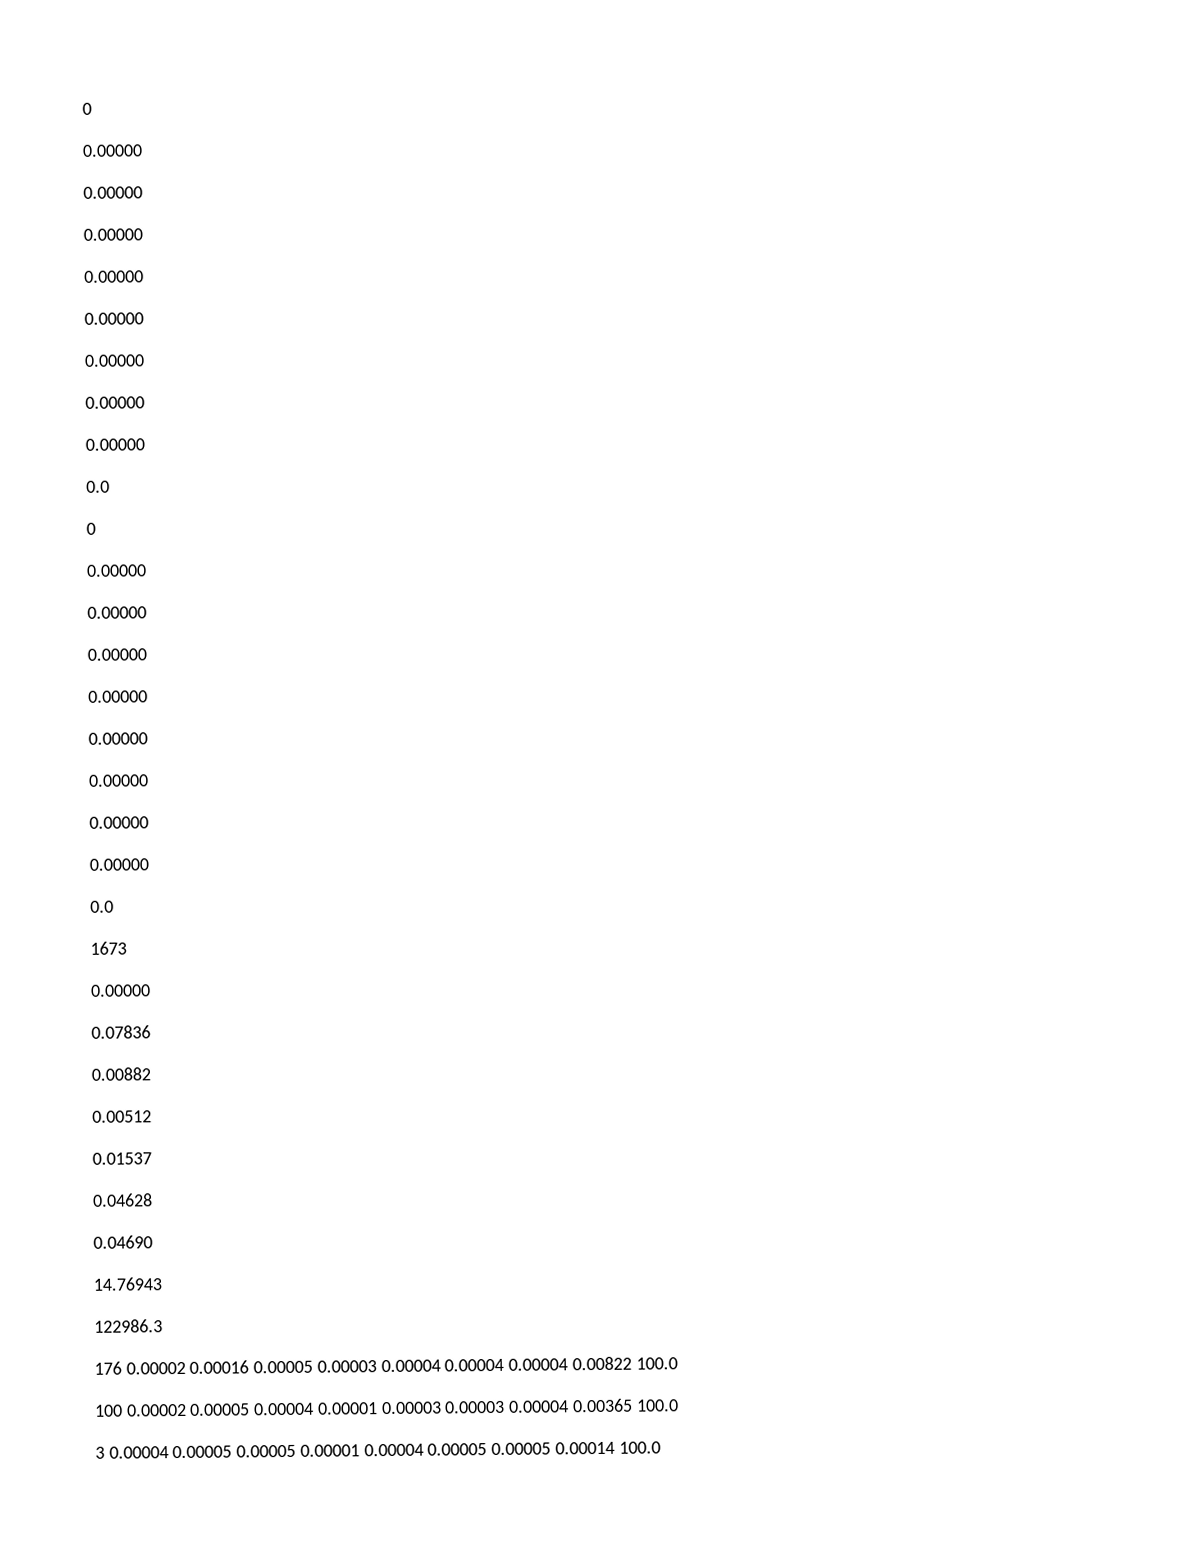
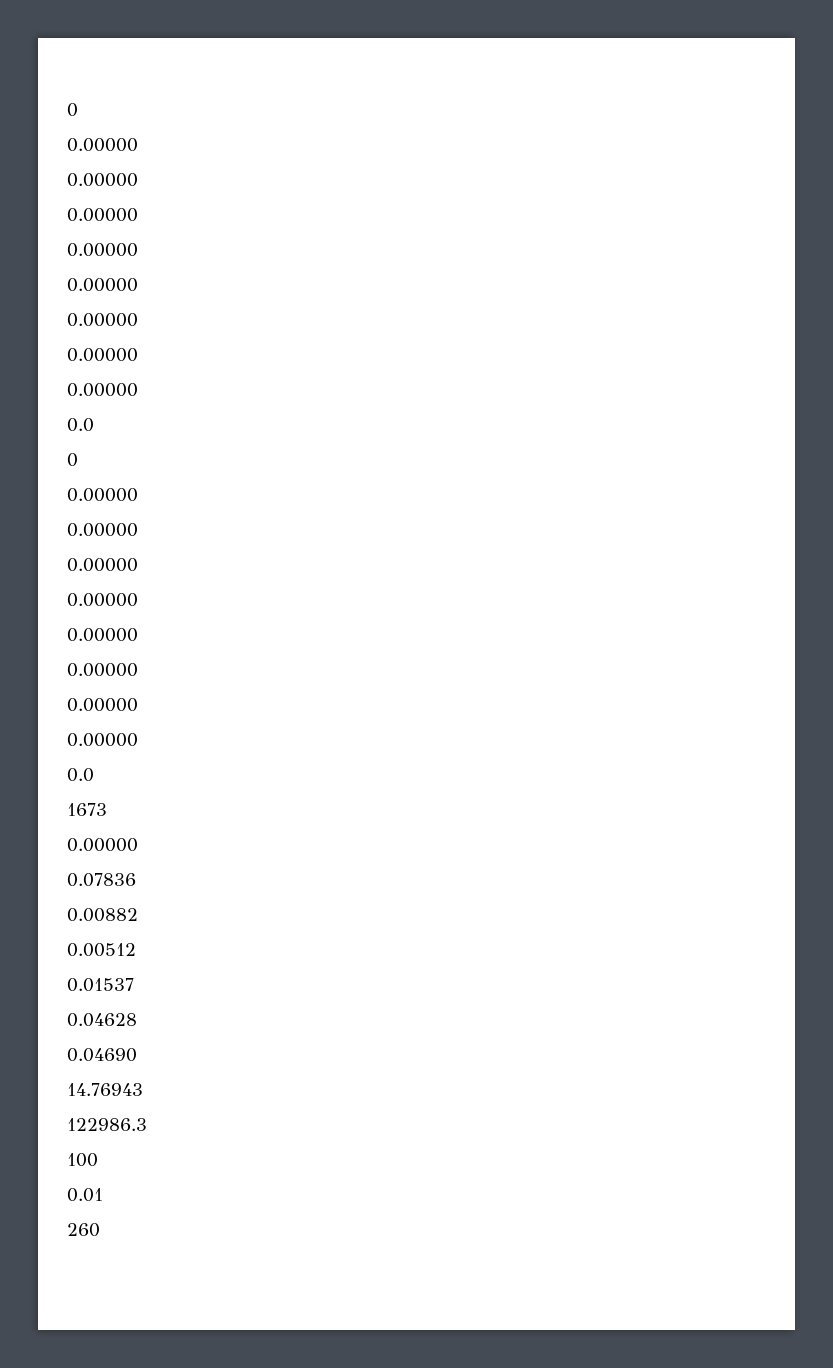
- 176 0.00002 0.00016 0.00005 0.00003 0.00004 0.00004 0.00004 0.00822 100.0
- 100 0.00002 0.00005 0.00004 0.00001 0.00003 0.00003 0.00004 0.00365 100.0
- 3 0.00004 0.00005 0.00005 0.00001 0.00004 0.00005 0.00005 0.00014 100.0
+ 100
+ 0.01
+ 260

